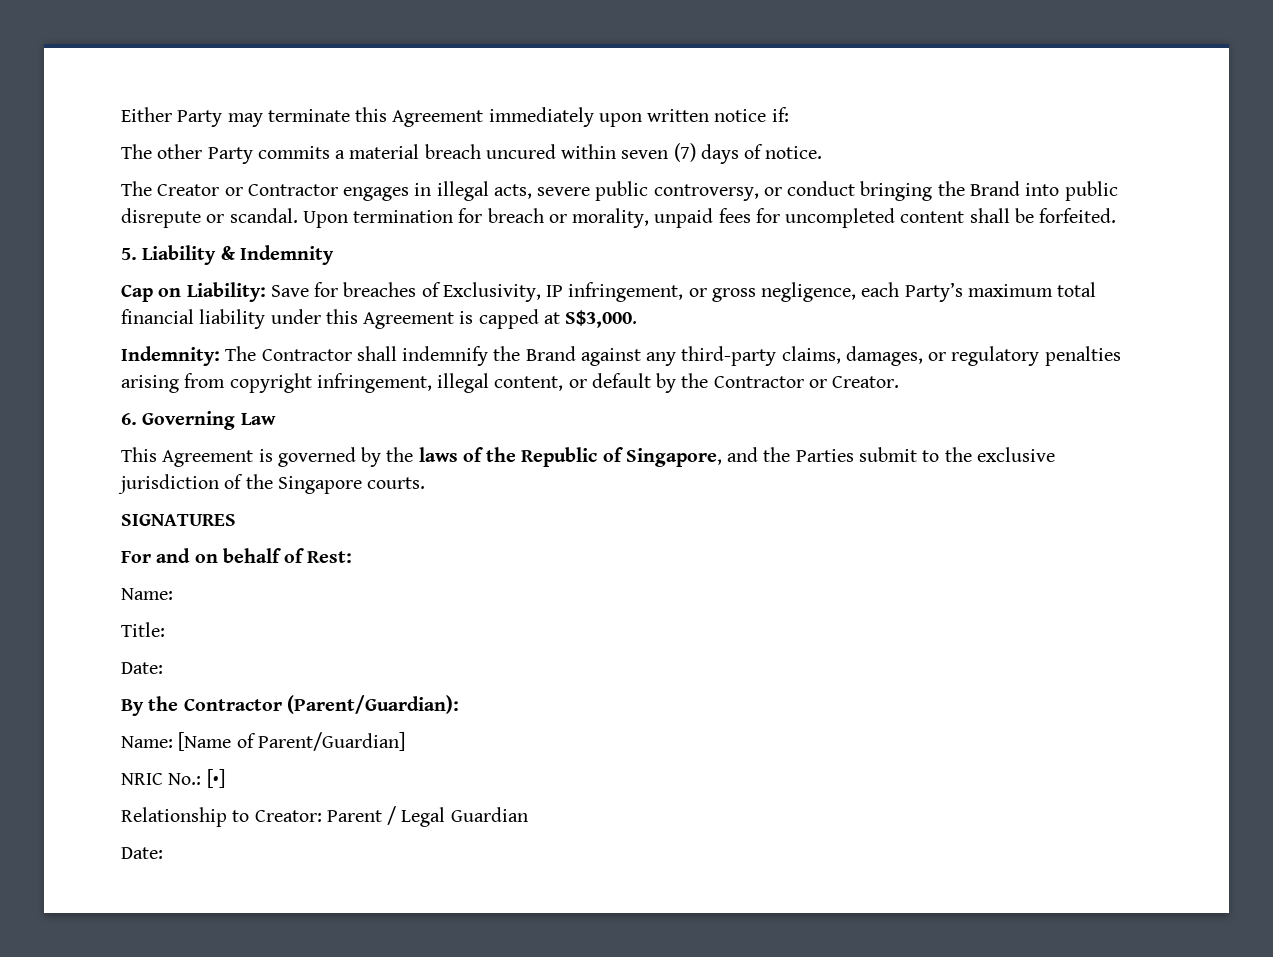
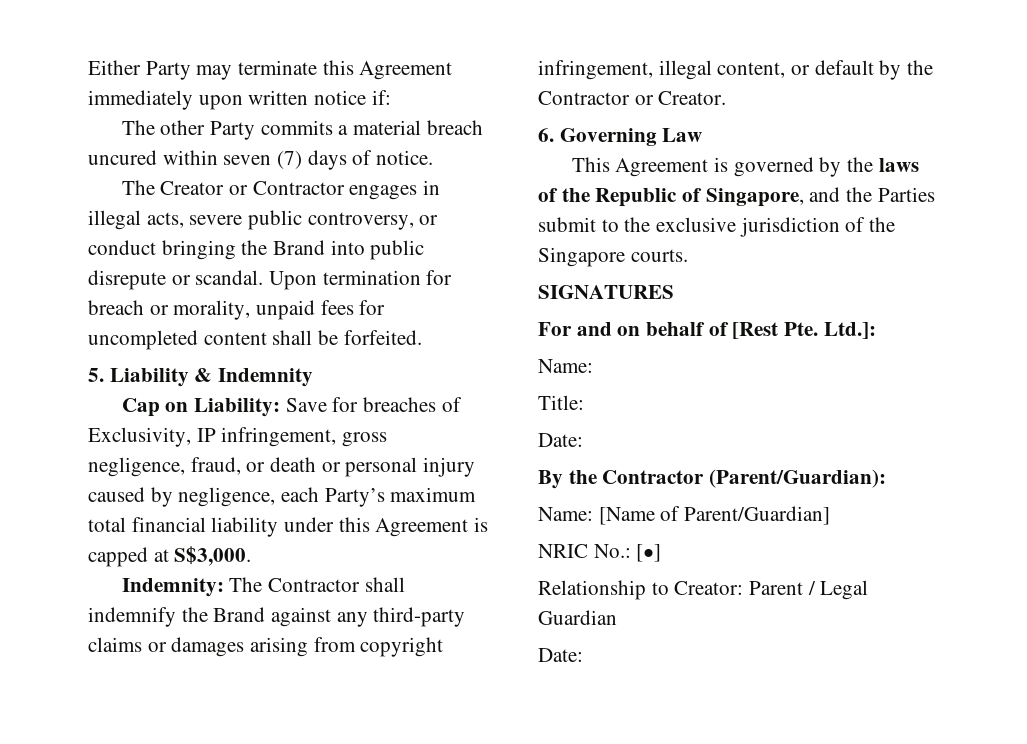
- Cap on Liability: Save for breaches of Exclusivity, IP infringement, or gross negligence, each Party’s maximum total financial liability under this Agreement is capped at S$3,000.
+ Cap on Liability: Save for breaches of Exclusivity, IP infringement, gross negligence, fraud, or death or personal injury caused by negligence, each Party’s maximum total financial liability under this Agreement is capped at S$3,000.
- Indemnity: The Contractor shall indemnify the Brand against any third-party claims, damages, or regulatory penalties arising from copyright infringement, illegal content, or default by the Contractor or Creator.
+ Indemnity: The Contractor shall indemnify the Brand against any third-party claims or damages arising from copyright infringement, illegal content, or default by the Contractor or Creator.
- For and on behalf of Rest:
+ For and on behalf of [Rest Pte. Ltd.]:

